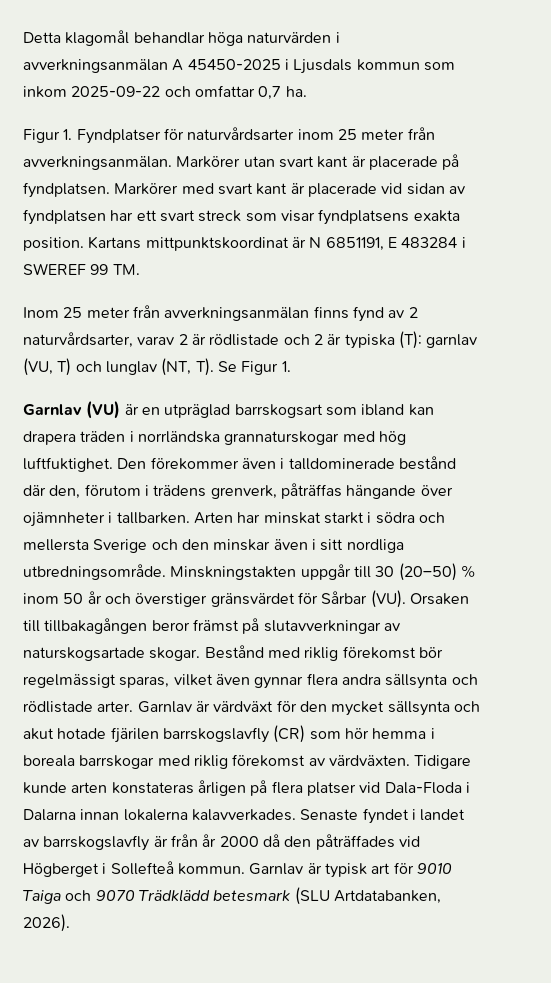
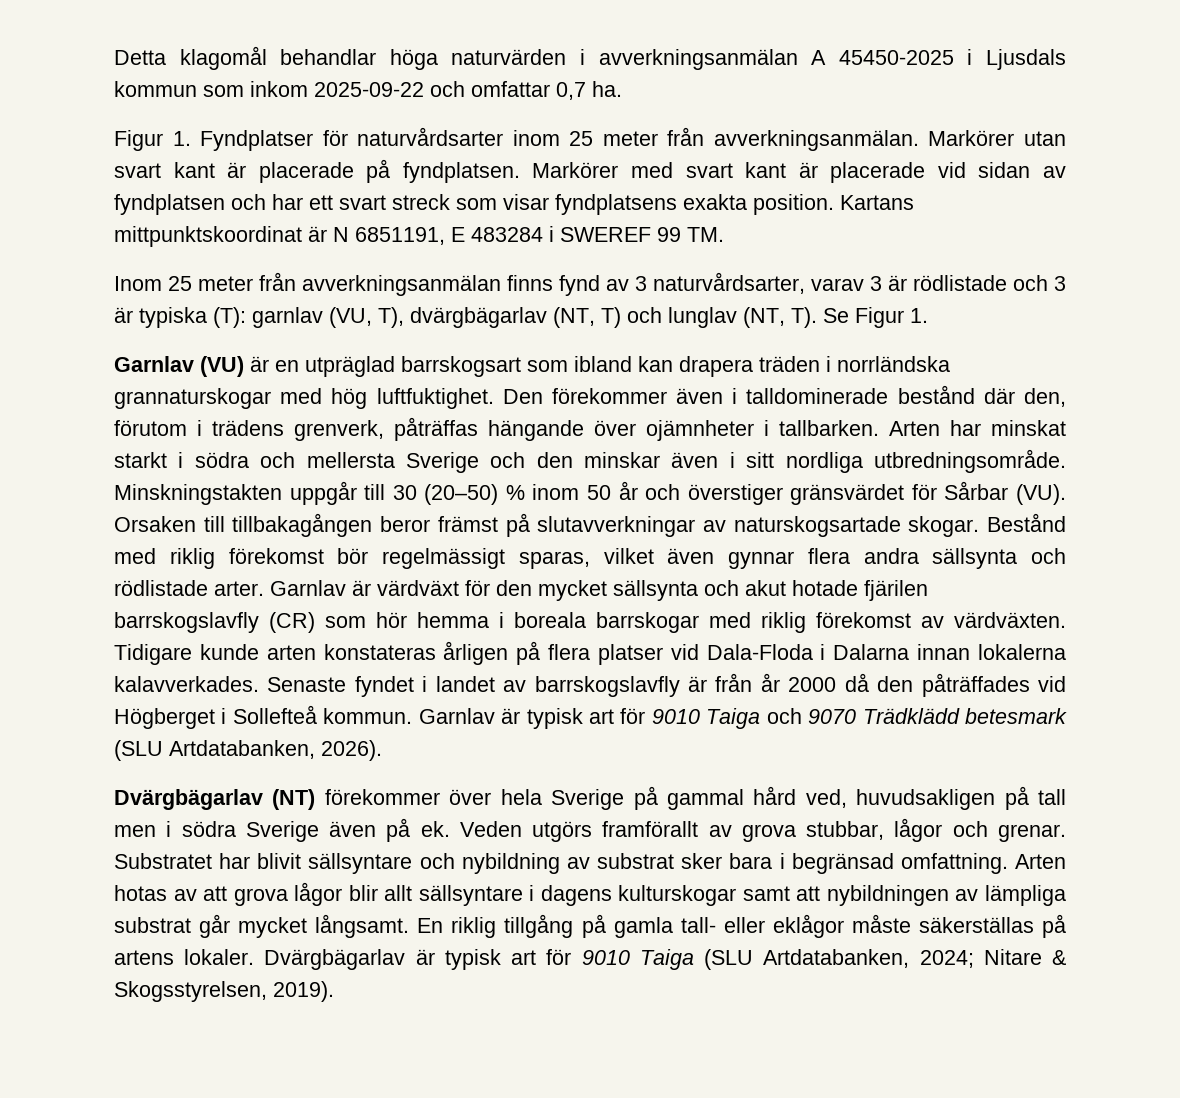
- Markörer med svart kant är placerade vid sidan av fyndplatsen har ett svart streck som visar fyndplatsens exakta position.
+ Markörer med svart kant är placerade vid sidan av fyndplatsen och har ett svart streck som visar fyndplatsens exakta position.
- Inom 25 meter från avverkningsanmälan finns fynd av 2 naturvårdsarter, varav 2 är rödlistade och 2 är typiska (T): garnlav (VU, T) och lunglav (NT, T). Se Figur 1.
+ Inom 25 meter från avverkningsanmälan finns fynd av 3 naturvårdsarter, varav 3 är rödlistade och 3 är typiska (T): garnlav (VU, T), dvärgbägarlav (NT, T) och lunglav (NT, T). Se Figur 1.
+ Dvärgbägarlav (NT) förekommer över hela Sverige på gammal hård ved, huvudsakligen på tall men i södra Sverige även på ek. Veden utgörs framförallt av grova stubbar, lågor och grenar. Substratet har blivit sällsyntare och nybildning av substrat sker bara i begränsad omfattning. Arten hotas av att grova lågor blir allt sällsyntare i dagens kulturskogar samt att nybildningen av lämpliga substrat går mycket långsamt. En riklig tillgång på gamla tall- eller eklågor måste säkerställas på artens lokaler. Dvärgbägarlav är typisk art för 9010 Taiga (SLU Artdatabanken, 2024; Nitare & Skogsstyrelsen, 2019).

